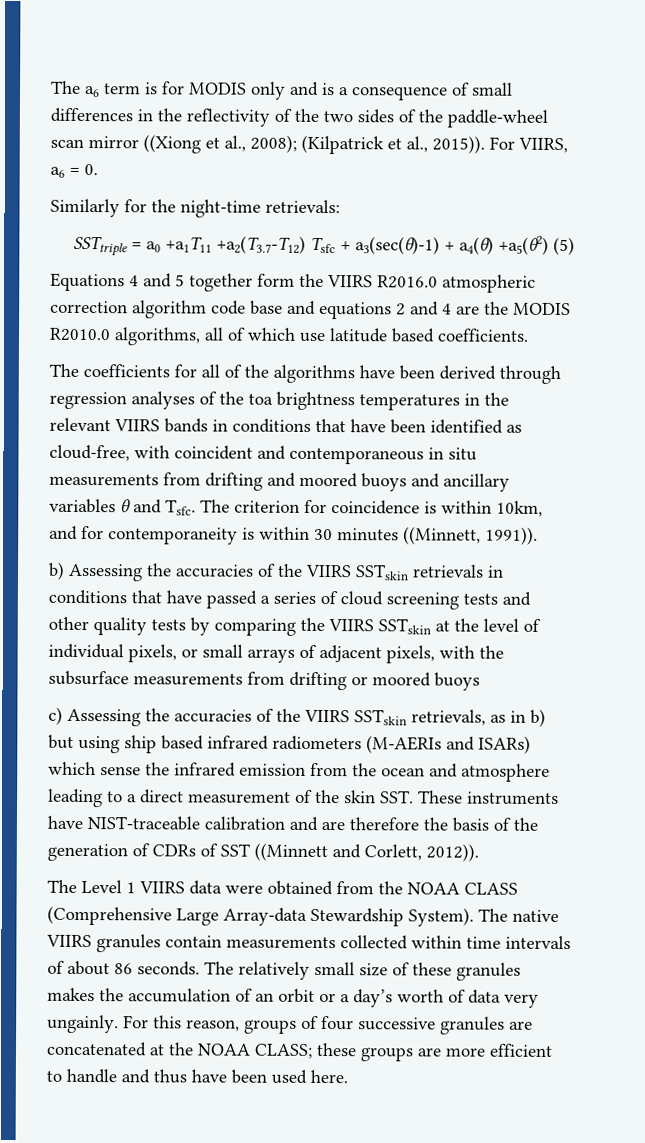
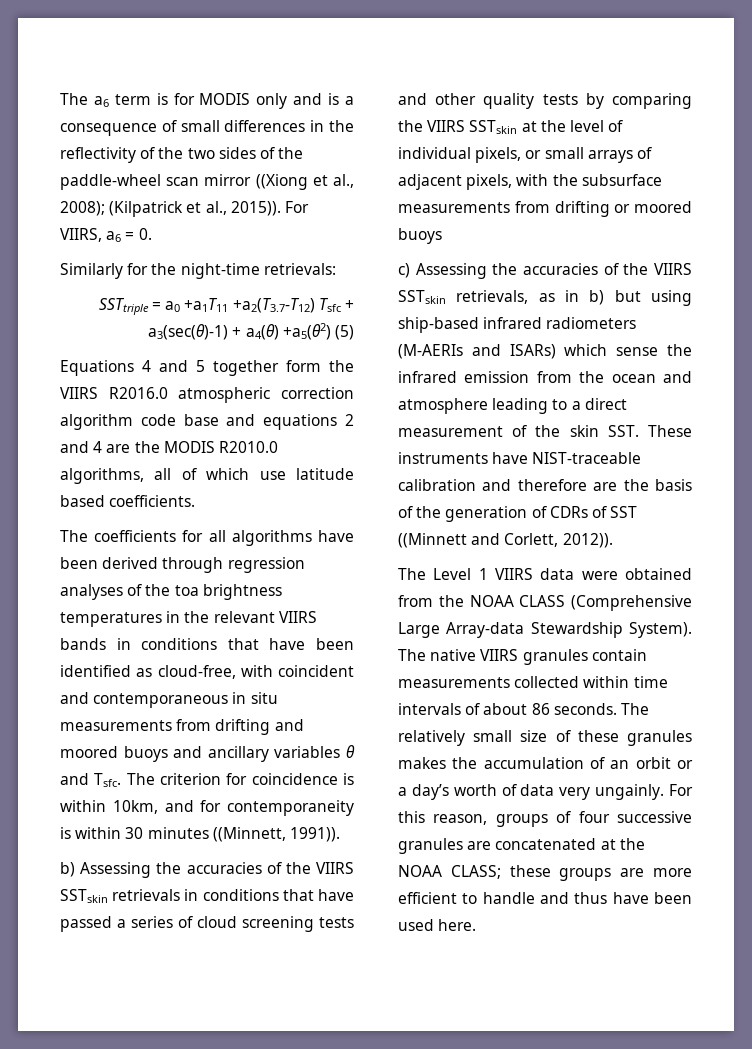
- The coefficients for all of the algorithms have been derived through regression analyses of the toa brightness temperatures in the relevant VIIRS bands in conditions that have been identified as cloud-free, with coincident and contemporaneous in situ measurements from drifting and moored buoys and ancillary variables θ and Tsfc.
+ The coefficients for all algorithms have been derived through regression analyses of the toa brightness temperatures in the relevant VIIRS bands in conditions that have been identified as cloud-free, with coincident and contemporaneous in situ measurements from drifting and moored buoys and ancillary variables θ and Tsfc.
- c) Assessing the accuracies of the VIIRS SSTskin retrievals, as in b) but using ship based infrared radiometers (M-AERIs and ISARs) which sense the infrared emission from the ocean and atmosphere leading to a direct measurement of the skin SST. These instruments have NIST-traceable calibration and are therefore the basis of the generation of CDRs of SST ((Minnett and Corlett, 2012)).
+ c) Assessing the accuracies of the VIIRS SSTskin retrievals, as in b) but using ship-based infrared radiometers (M-AERIs and ISARs) which sense the infrared emission from the ocean and atmosphere leading to a direct measurement of the skin SST. These instruments have NIST-traceable calibration and therefore are the basis of the generation of CDRs of SST ((Minnett and Corlett, 2012)).

